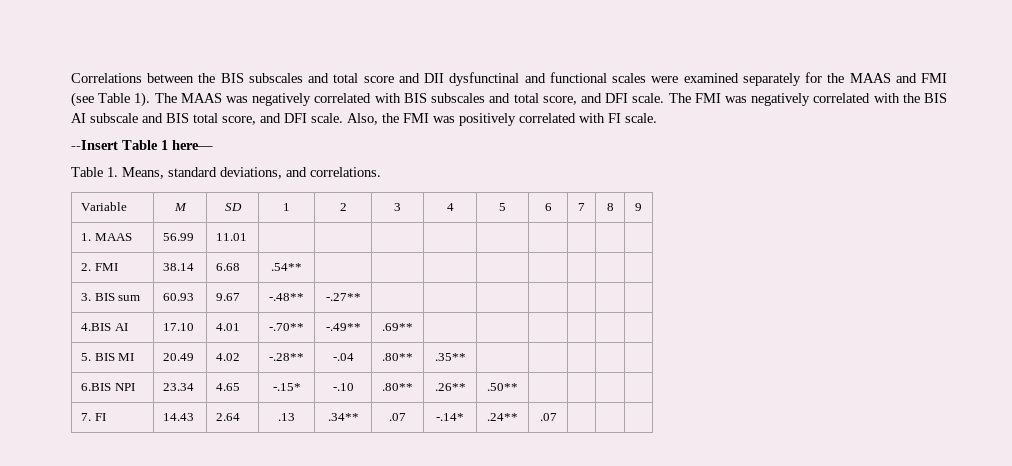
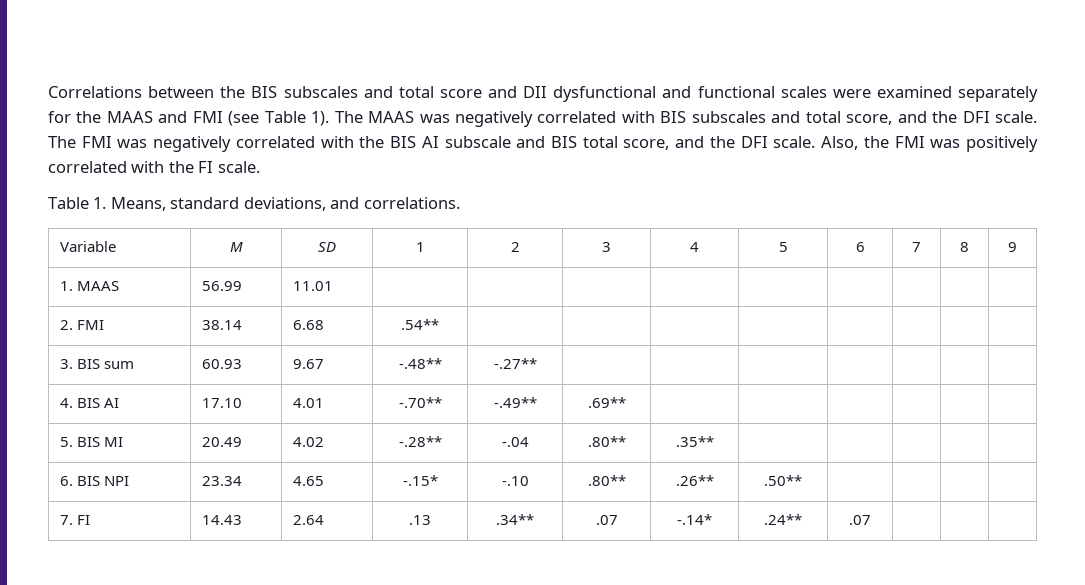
- Correlations between the BIS subscales and total score and DII dysfunctinal and functional scales were examined separately for the MAAS and FMI (see Table 1).
+ Correlations between the BIS subscales and total score and DII dysfunctional and functional scales were examined separately for the MAAS and FMI (see Table 1).
- The MAAS was negatively correlated with BIS subscales and total score, and DFI scale.
+ The MAAS was negatively correlated with BIS subscales and total score, and the DFI scale.
- The FMI was negatively correlated with the BIS AI subscale and BIS total score, and DFI scale.
+ The FMI was negatively correlated with the BIS AI subscale and BIS total score, and the DFI scale.
- Also, the FMI was positively correlated with FI scale.
+ Also, the FMI was positively correlated with the FI scale.
- --Insert Table 1 here—
- 4.BIS AI | 17.10 | 4.01 | -.70** | -.49** | .69** | | | | | |
+ 4. BIS AI | 17.10 | 4.01 | -.70** | -.49** | .69** | | | | | |
- 6.BIS NPI | 23.34 | 4.65 | -.15* | -.10 | .80** | .26** | .50** | | | |
+ 6. BIS NPI | 23.34 | 4.65 | -.15* | -.10 | .80** | .26** | .50** | | | |

